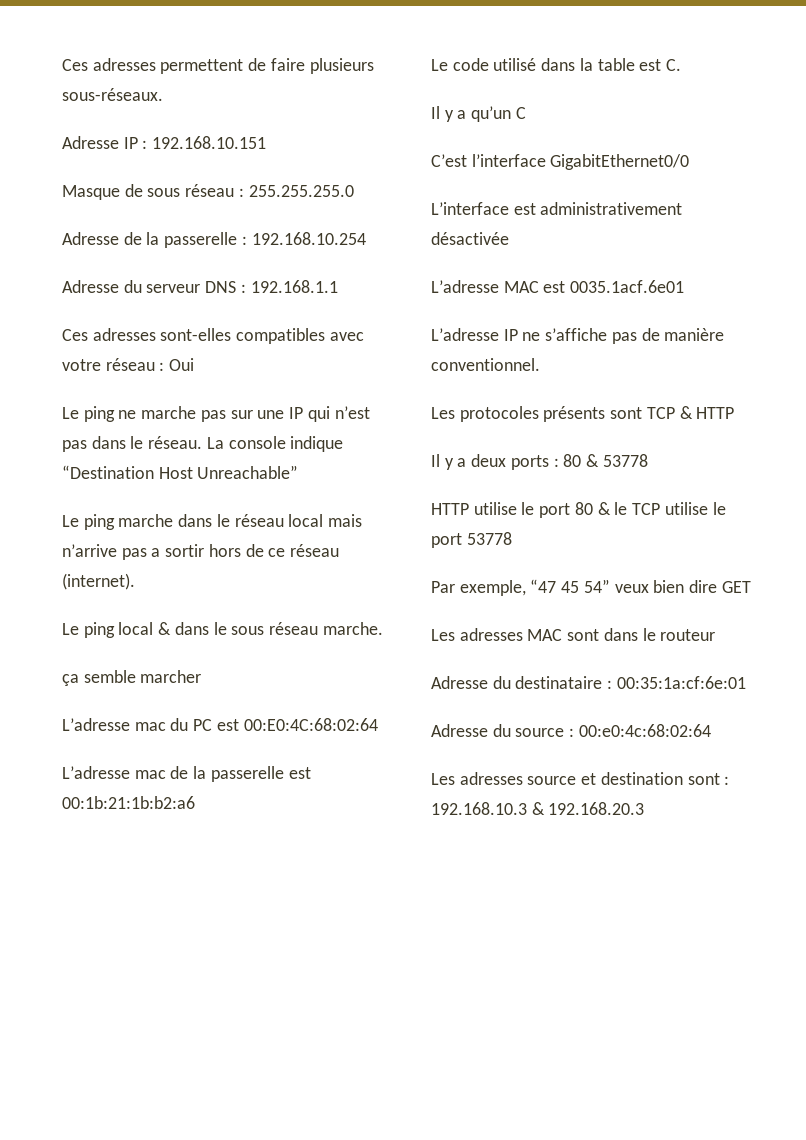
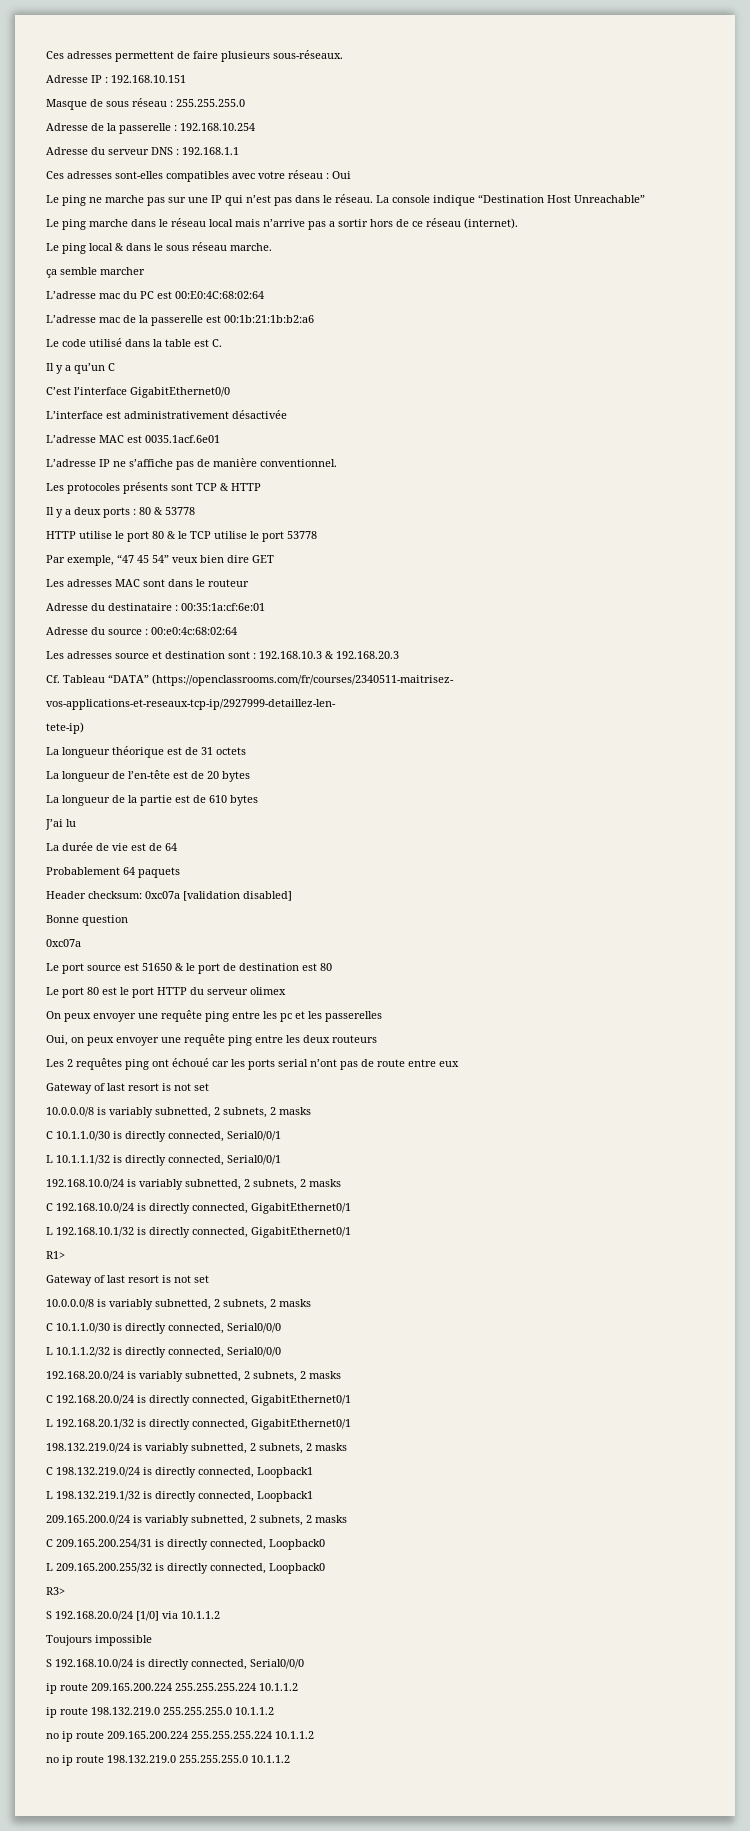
+ Cf. Tableau “DATA” (https://openclassrooms.com/fr/courses/2340511-maitrisez-
+ vos-applications-et-reseaux-tcp-ip/2927999-detaillez-len-
+ tete-ip)
+ La longueur théorique est de 31 octets
+ La longueur de l’en-tête est de 20 bytes
+ La longueur de la partie est de 610 bytes
+ J’ai lu
+ La durée de vie est de 64
+ Probablement 64 paquets
+ Header checksum: 0xc07a [validation disabled]
+ Bonne question
+ 0xc07a
+ Le port source est 51650 & le port de destination est 80
+ Le port 80 est le port HTTP du serveur olimex
+ On peux envoyer une requête ping entre les pc et les passerelles
+ Oui, on peux envoyer une requête ping entre les deux routeurs
+ Les 2 requêtes ping ont échoué car les ports serial n’ont pas de route entre eux
+ Gateway of last resort is not set
+ 10.0.0.0/8 is variably subnetted, 2 subnets, 2 masks
+ C 10.1.1.0/30 is directly connected, Serial0/0/1
+ L 10.1.1.1/32 is directly connected, Serial0/0/1
+ 192.168.10.0/24 is variably subnetted, 2 subnets, 2 masks
+ C 192.168.10.0/24 is directly connected, GigabitEthernet0/1
+ L 192.168.10.1/32 is directly connected, GigabitEthernet0/1
+ R1>
+ Gateway of last resort is not set
+ 10.0.0.0/8 is variably subnetted, 2 subnets, 2 masks
+ C 10.1.1.0/30 is directly connected, Serial0/0/0
+ L 10.1.1.2/32 is directly connected, Serial0/0/0
+ 192.168.20.0/24 is variably subnetted, 2 subnets, 2 masks
+ C 192.168.20.0/24 is directly connected, GigabitEthernet0/1
+ L 192.168.20.1/32 is directly connected, GigabitEthernet0/1
+ 198.132.219.0/24 is variably subnetted, 2 subnets, 2 masks
+ C 198.132.219.0/24 is directly connected, Loopback1
+ L 198.132.219.1/32 is directly connected, Loopback1
+ 209.165.200.0/24 is variably subnetted, 2 subnets, 2 masks
+ C 209.165.200.254/31 is directly connected, Loopback0
+ L 209.165.200.255/32 is directly connected, Loopback0
+ R3>
+ S 192.168.20.0/24 [1/0] via 10.1.1.2
+ Toujours impossible
+ S 192.168.10.0/24 is directly connected, Serial0/0/0
+ ip route 209.165.200.224 255.255.255.224 10.1.1.2
+ ip route 198.132.219.0 255.255.255.0 10.1.1.2
+ no ip route 209.165.200.224 255.255.255.224 10.1.1.2
+ no ip route 198.132.219.0 255.255.255.0 10.1.1.2

